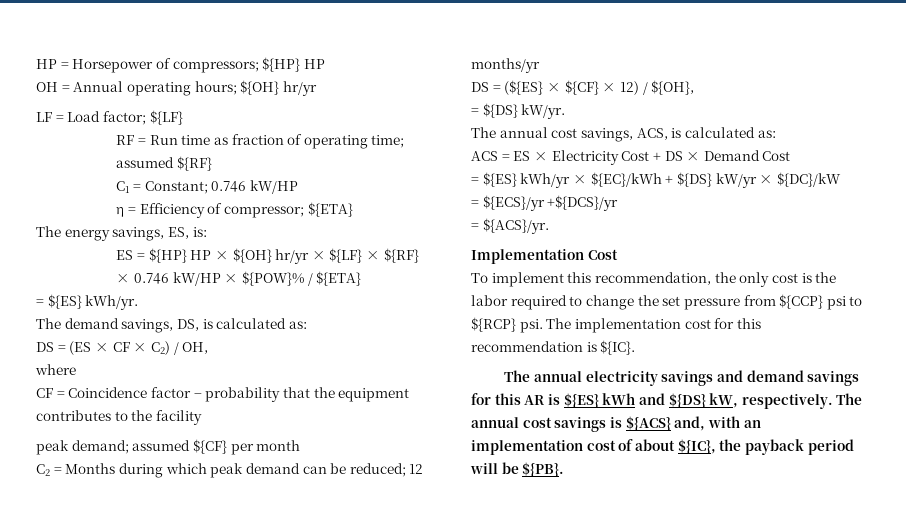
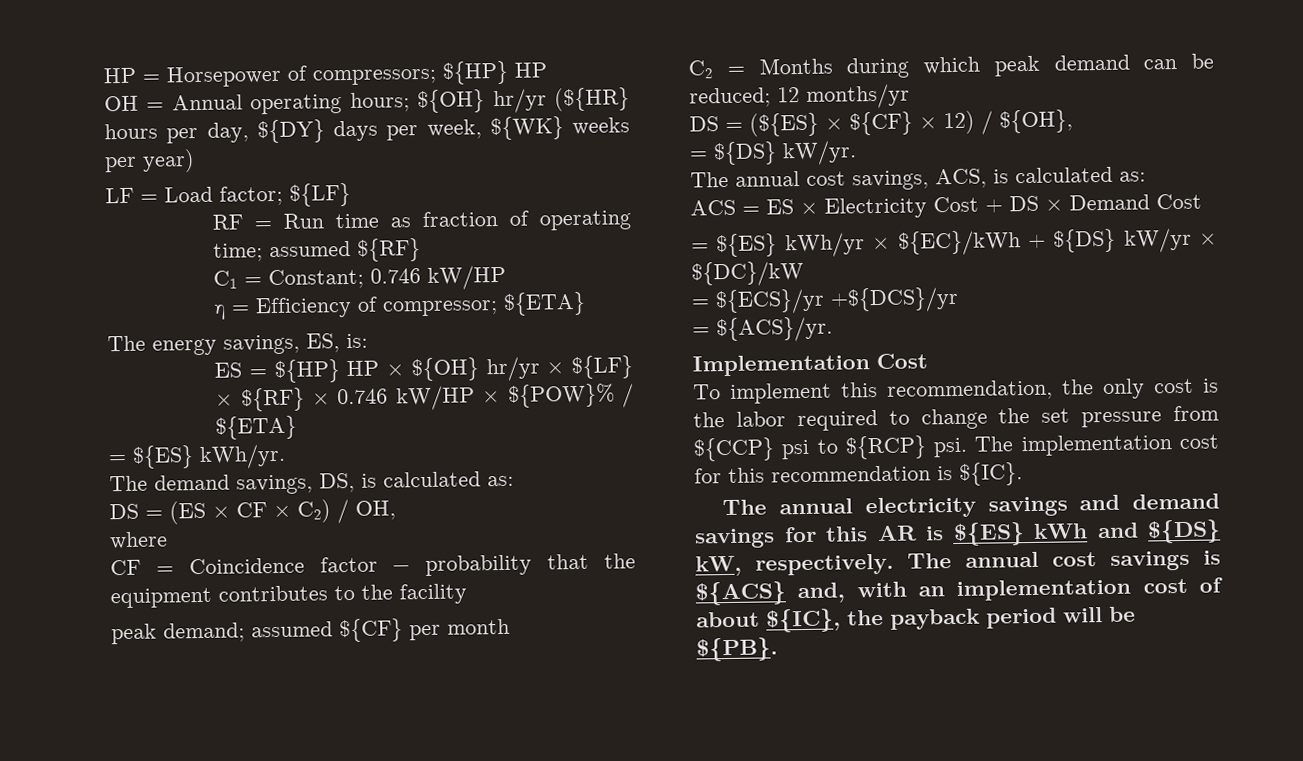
- OH = Annual operating hours; ${OH} hr/yr
+ OH = Annual operating hours; ${OH} hr/yr (${HR} hours per day, ${DY} days per week, ${WK} weeks per year)

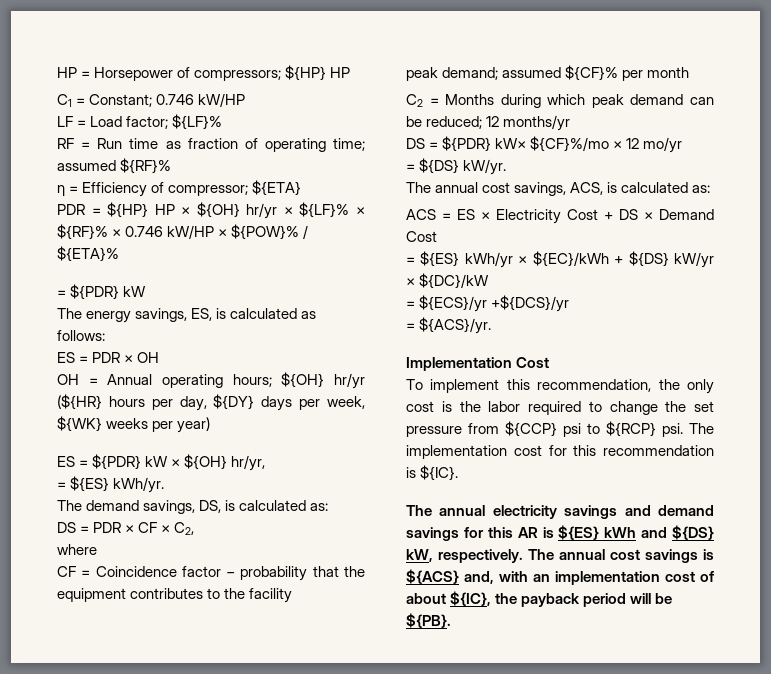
+ C1 = Constant; 0.746 kW/HP
+ LF = Load factor; ${LF}%
+ RF = Run time as fraction of operating time; assumed ${RF}%
+ η = Efficiency of compressor; ${ETA}
+ PDR = ${HP} HP × ${OH} hr/yr × ${LF}% × ${RF}% × 0.746 kW/HP × ${POW}% / ${ETA}%
+ = ${PDR} kW
+ The energy savings, ES, is calculated as follows:
+ ES = PDR × OH
- LF = Load factor; ${LF}
- RF = Run time as fraction of operating time; assumed ${RF}
- C1 = Constant; 0.746 kW/HP
- η = Efficiency of compressor; ${ETA}
- The energy savings, ES, is:
- ES = ${HP} HP × ${OH} hr/yr × ${LF} × ${RF} × 0.746 kW/HP × ${POW}% / ${ETA}
+ ES = ${PDR} kW × ${OH} hr/yr,
- DS = (ES × CF × C2) / OH,
+ DS = PDR × CF × C2,
- peak demand; assumed ${CF} per month
+ peak demand; assumed ${CF}% per month
- DS = (${ES} × ${CF} × 12) / ${OH},
+ DS = ${PDR} kW× ${CF}%/mo × 12 mo/yr

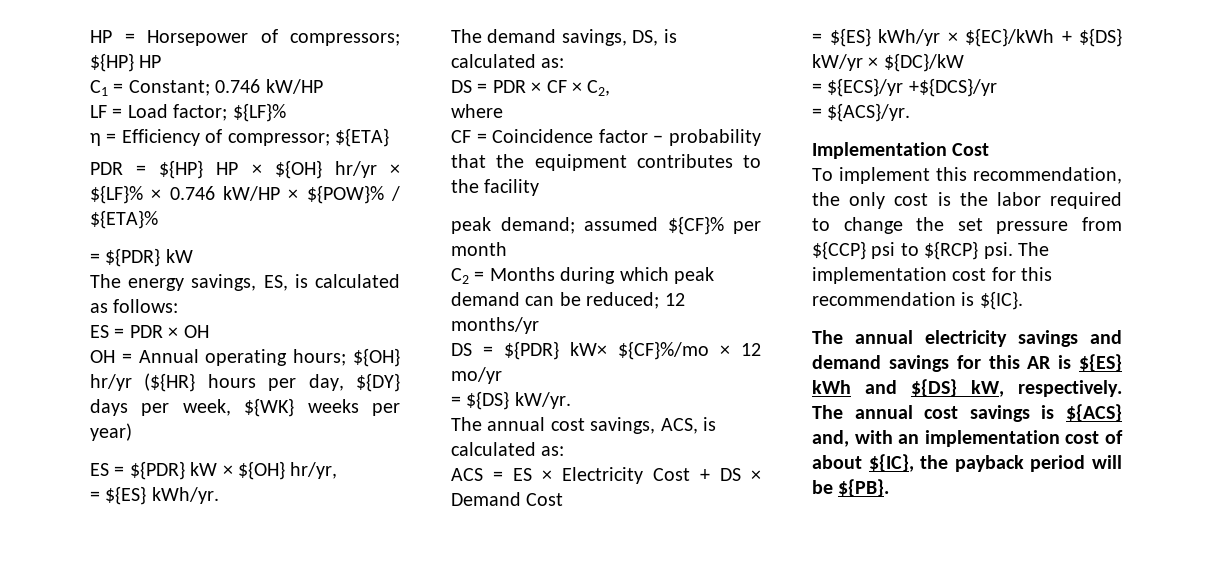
- RF = Run time as fraction of operating time; assumed ${RF}%
- PDR = ${HP} HP × ${OH} hr/yr × ${LF}% × ${RF}% × 0.746 kW/HP × ${POW}% / ${ETA}%
+ PDR = ${HP} HP × ${OH} hr/yr × ${LF}% × 0.746 kW/HP × ${POW}% / ${ETA}%

